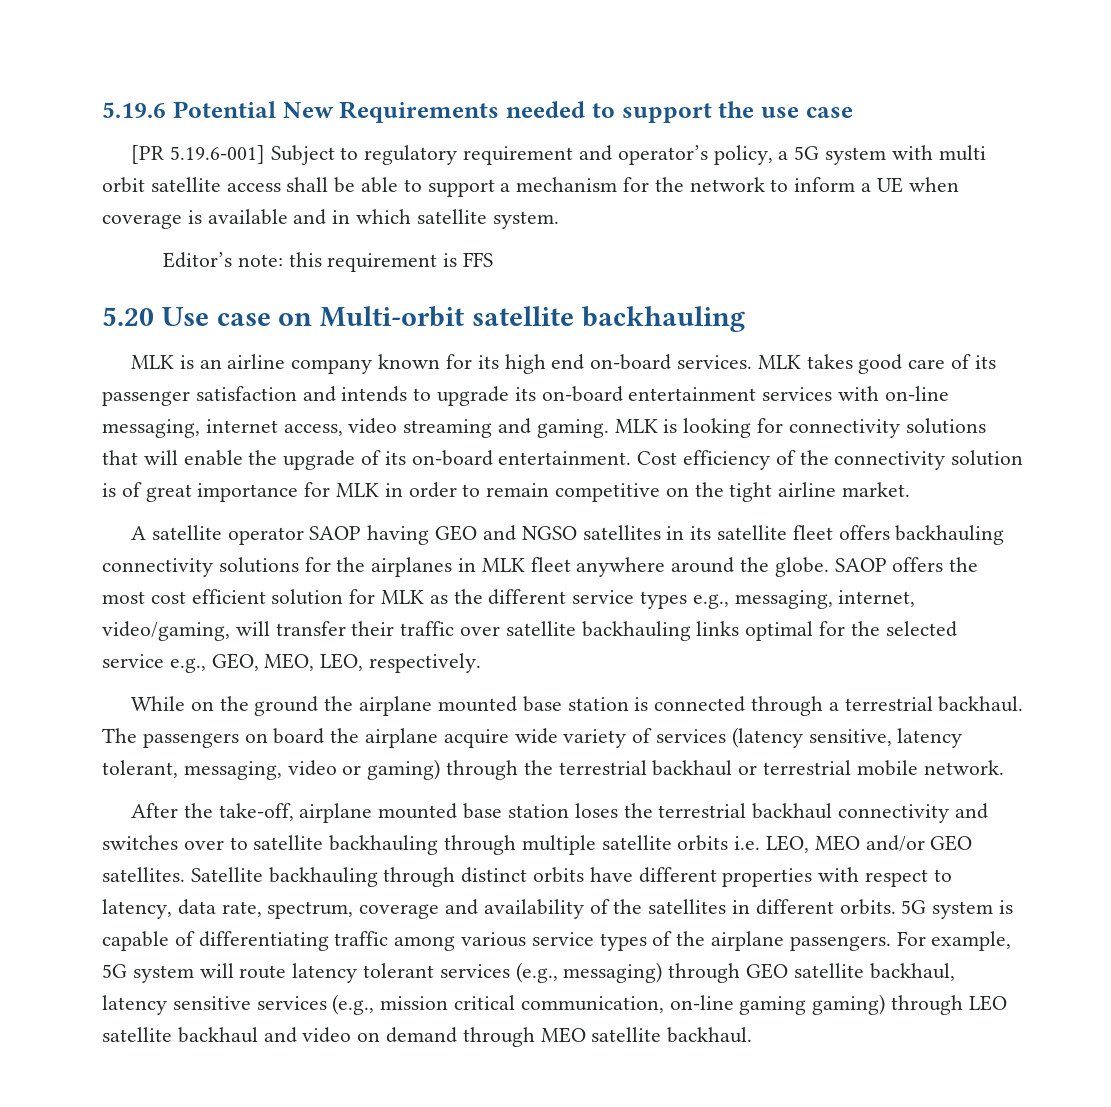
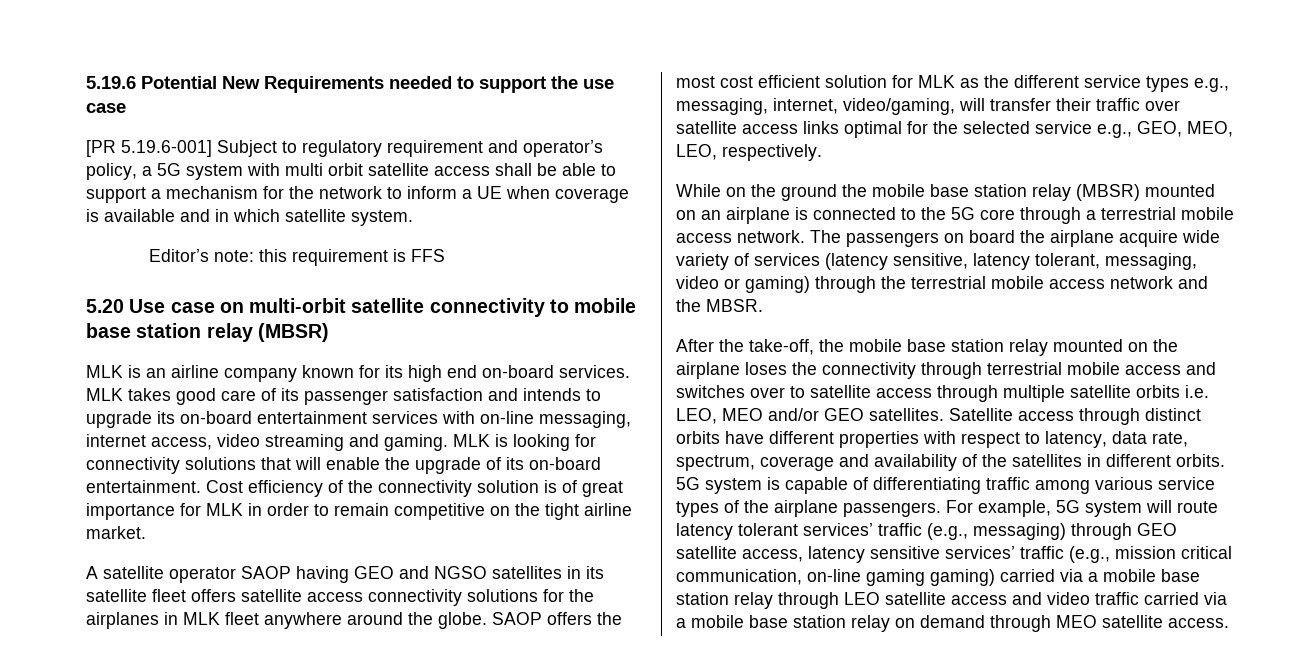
- 5.20 Use case on Multi-orbit satellite backhauling
+ 5.20 Use case on multi-orbit satellite connectivity to mobile base station relay (MBSR)
- A satellite operator SAOP having GEO and NGSO satellites in its satellite fleet offers backhauling connectivity solutions for the airplanes in MLK fleet anywhere around the globe.
+ A satellite operator SAOP having GEO and NGSO satellites in its satellite fleet offers satellite access connectivity solutions for the airplanes in MLK fleet anywhere around the globe.
- SAOP offers the most cost efficient solution for MLK as the different service types e.g., messaging, internet, video/gaming, will transfer their traffic over satellite backhauling links optimal for the selected service e.g., GEO, MEO, LEO, respectively.
+ SAOP offers the most cost efficient solution for MLK as the different service types e.g., messaging, internet, video/gaming, will transfer their traffic over satellite access links optimal for the selected service e.g., GEO, MEO, LEO, respectively.
- While on the ground the airplane mounted base station is connected through a terrestrial backhaul.
+ While on the ground the mobile base station relay (MBSR) mounted on an airplane is connected to the 5G core through a terrestrial mobile access network.
- The passengers on board the airplane acquire wide variety of services (latency sensitive, latency tolerant, messaging, video or gaming) through the terrestrial backhaul or terrestrial mobile network.
- After the take-off, airplane mounted base station loses the terrestrial backhaul connectivity and switches over to satellite backhauling through multiple satellite orbits i.e. LEO, MEO and/or GEO satellites.
+ The passengers on board the airplane acquire wide variety of services (latency sensitive, latency tolerant, messaging, video or gaming) through the terrestrial mobile access network and the MBSR.
+ After the take-off, the mobile base station relay mounted on the airplane loses the connectivity through terrestrial mobile access and switches over to satellite access through multiple satellite orbits i.e. LEO, MEO and/or GEO satellites.
- Satellite backhauling through distinct orbits have different properties with respect to latency, data rate, spectrum, coverage and availability of the satellites in different orbits.
+ Satellite access through distinct orbits have different properties with respect to latency, data rate, spectrum, coverage and availability of the satellites in different orbits.
- For example, 5G system will route latency tolerant services (e.g., messaging) through GEO satellite backhaul, latency sensitive services (e.g., mission critical communication, on-line gaming gaming) through LEO satellite backhaul and video on demand through MEO satellite backhaul.
+ For example, 5G system will route latency tolerant services’ traffic (e.g., messaging) through GEO satellite access, latency sensitive services’ traffic (e.g., mission critical communication, on-line gaming gaming) carried via a mobile base station relay through LEO satellite access and video traffic carried via a mobile base station relay on demand through MEO satellite access.

